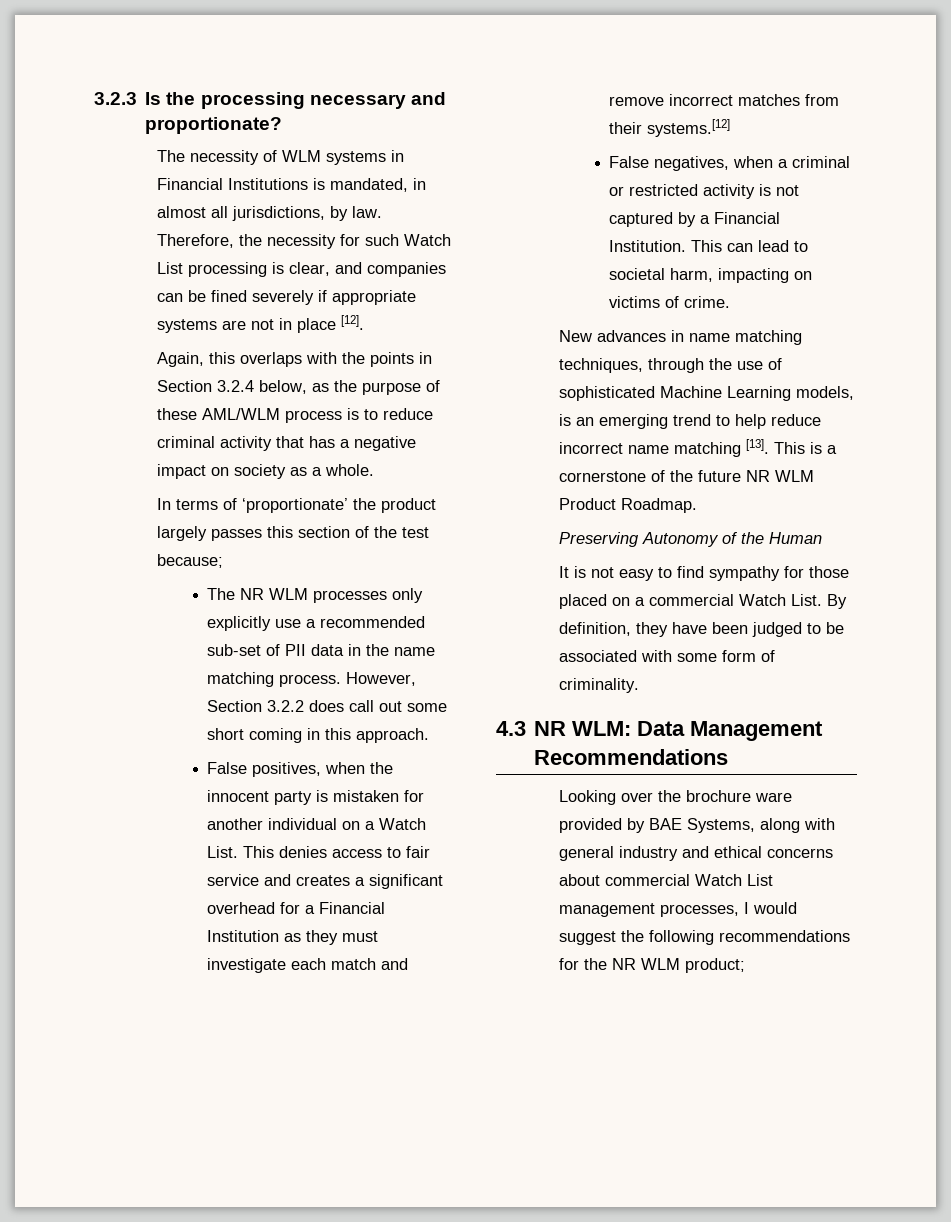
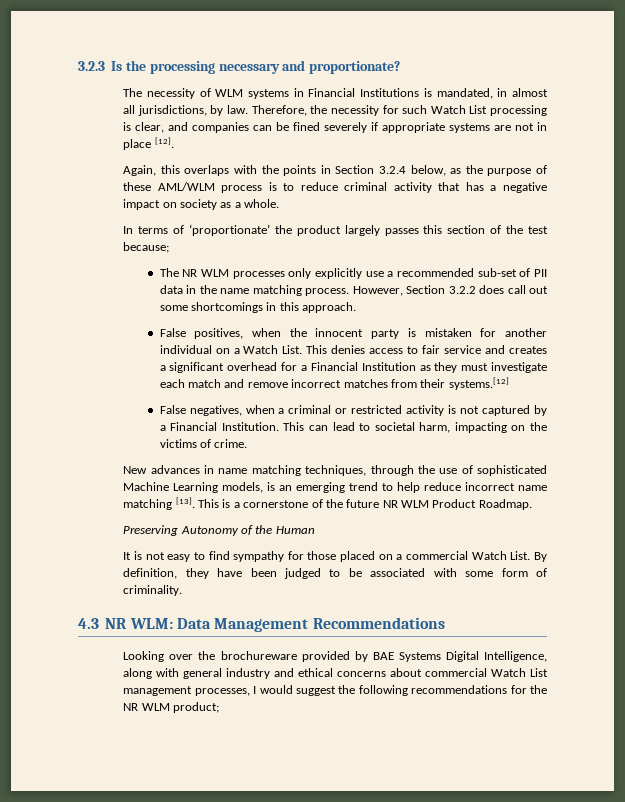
- However, Section 3.2.2 does call out some short coming in this approach.
+ However, Section 3.2.2 does call out some shortcomings in this approach.
- This can lead to societal harm, impacting on victims of crime.
+ This can lead to societal harm, impacting on the victims of crime.
- Looking over the brochure ware provided by BAE Systems, along with general industry and ethical concerns about commercial Watch List management processes, I would suggest the following recommendations for the NR WLM product;
+ Looking over the brochureware provided by BAE Systems Digital Intelligence, along with general industry and ethical concerns about commercial Watch List management processes, I would suggest the following recommendations for the NR WLM product;

